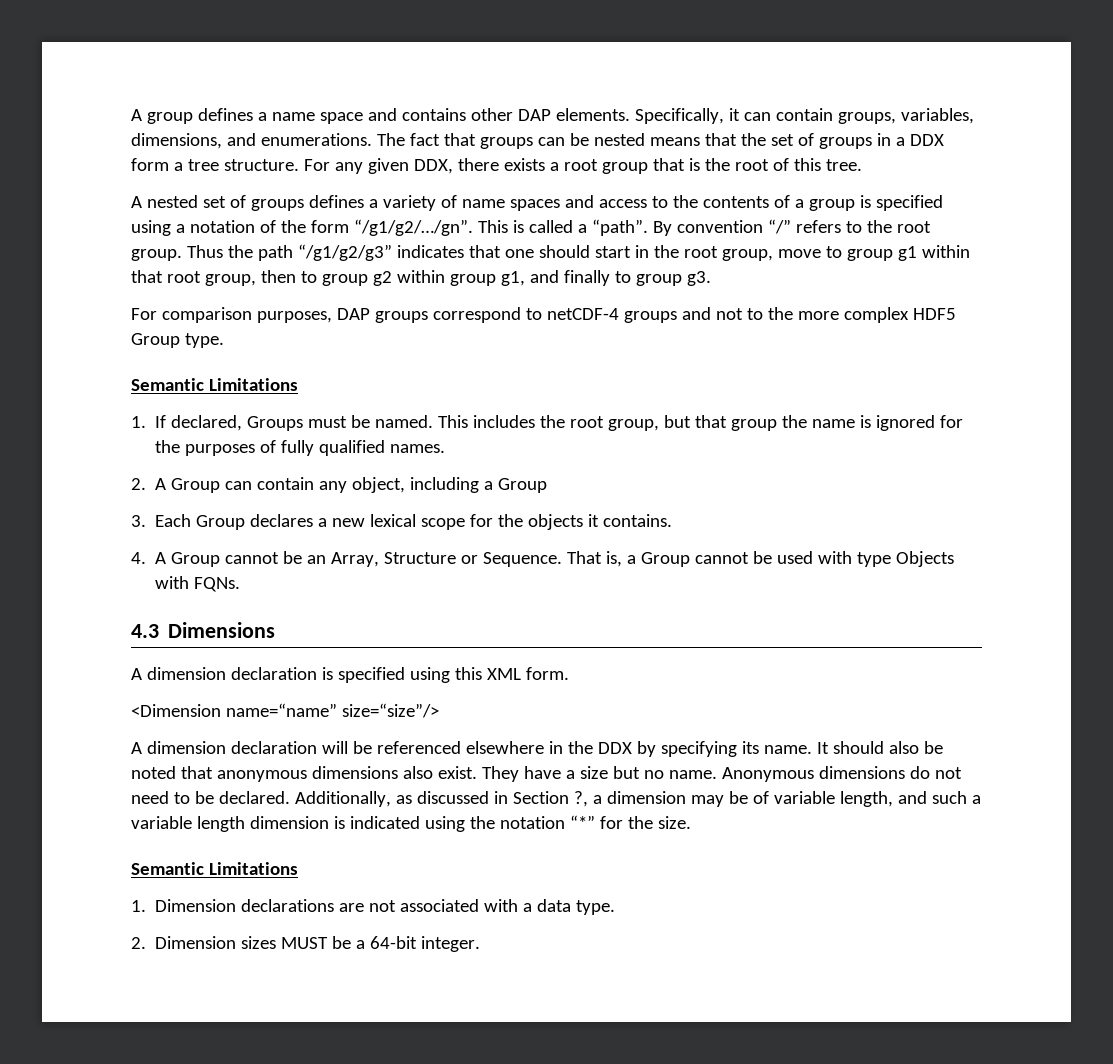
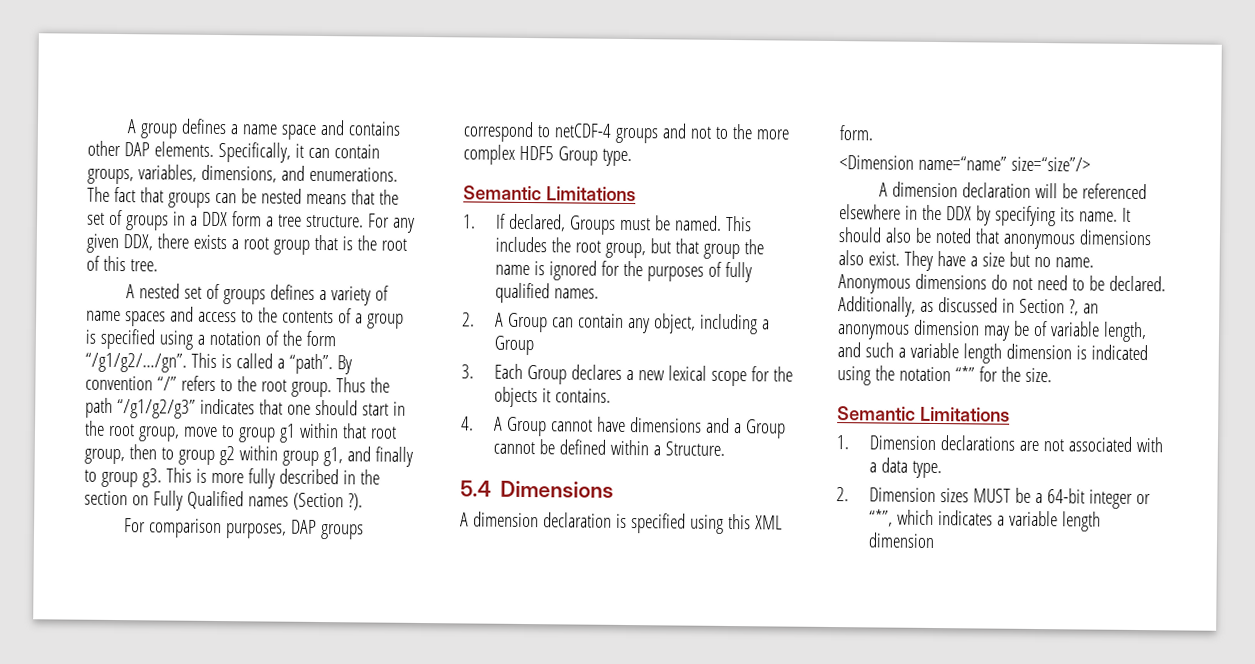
+ This is more fully described in the section on Fully Qualified names (Section ?).
- 4. A Group cannot be an Array, Structure or Sequence. That is, a Group cannot be used with type Objects with FQNs.
- 4.3 Dimensions
+ 4. A Group cannot have dimensions and a Group cannot be defined within a Structure.
+ 5.4 Dimensions
- Additionally, as discussed in Section ?, a dimension may be of variable length, and such a variable length dimension is indicated using the notation “*” for the size.
+ Additionally, as discussed in Section ?, an anonymous dimension may be of variable length, and such a variable length dimension is indicated using the notation “*” for the size.
- 2. Dimension sizes MUST be a 64-bit integer.
+ 2. Dimension sizes MUST be a 64-bit integer or “*”, which indicates a variable length dimension

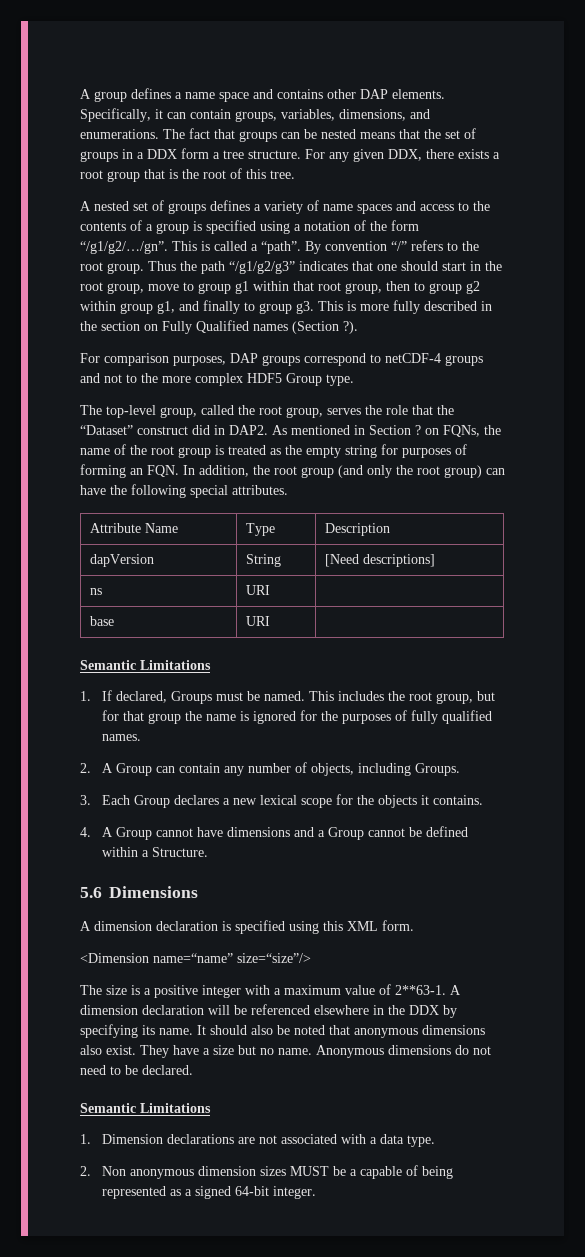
+ The top-level group, called the root group, serves the role that the “Dataset” construct did in DAP2. As mentioned in Section ? on FQNs, the name of the root group is treated as the empty string for purposes of forming an FQN. In addition, the root group (and only the root group) can have the following special attributes.
+ Attribute Name | Type | Description
+ dapVersion | String | [Need descriptions]
+ ns | URI |
+ base | URI |
- This includes the root group, but that group the name is ignored for the purposes of fully qualified names.
+ This includes the root group, but for that group the name is ignored for the purposes of fully qualified names.
- 2. A Group can contain any object, including a Group
+ 2. A Group can contain any number of objects, including Groups.
- 5.4 Dimensions
+ 5.6 Dimensions
+ The size is a positive integer with a maximum value of 2**63-1.
- Additionally, as discussed in Section ?, an anonymous dimension may be of variable length, and such a variable length dimension is indicated using the notation “*” for the size.
- 2. Dimension sizes MUST be a 64-bit integer or “*”, which indicates a variable length dimension
+ 2. Non anonymous dimension sizes MUST be a capable of being represented as a signed 64-bit integer.

